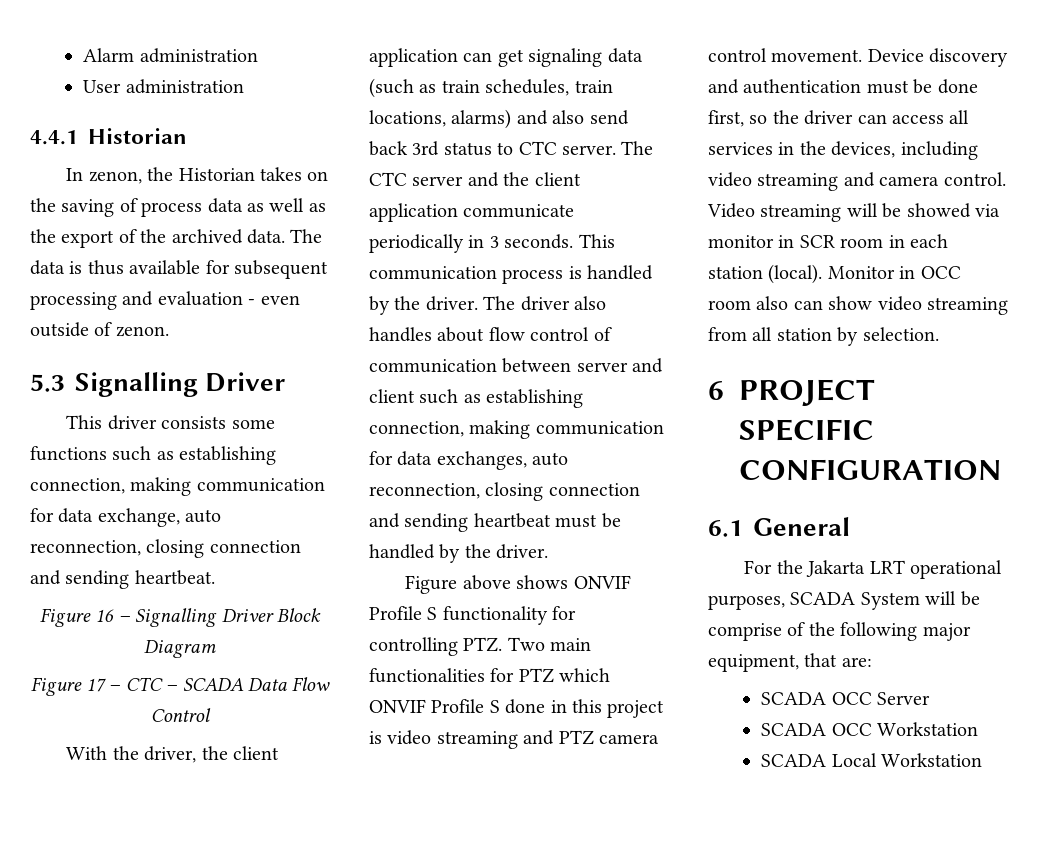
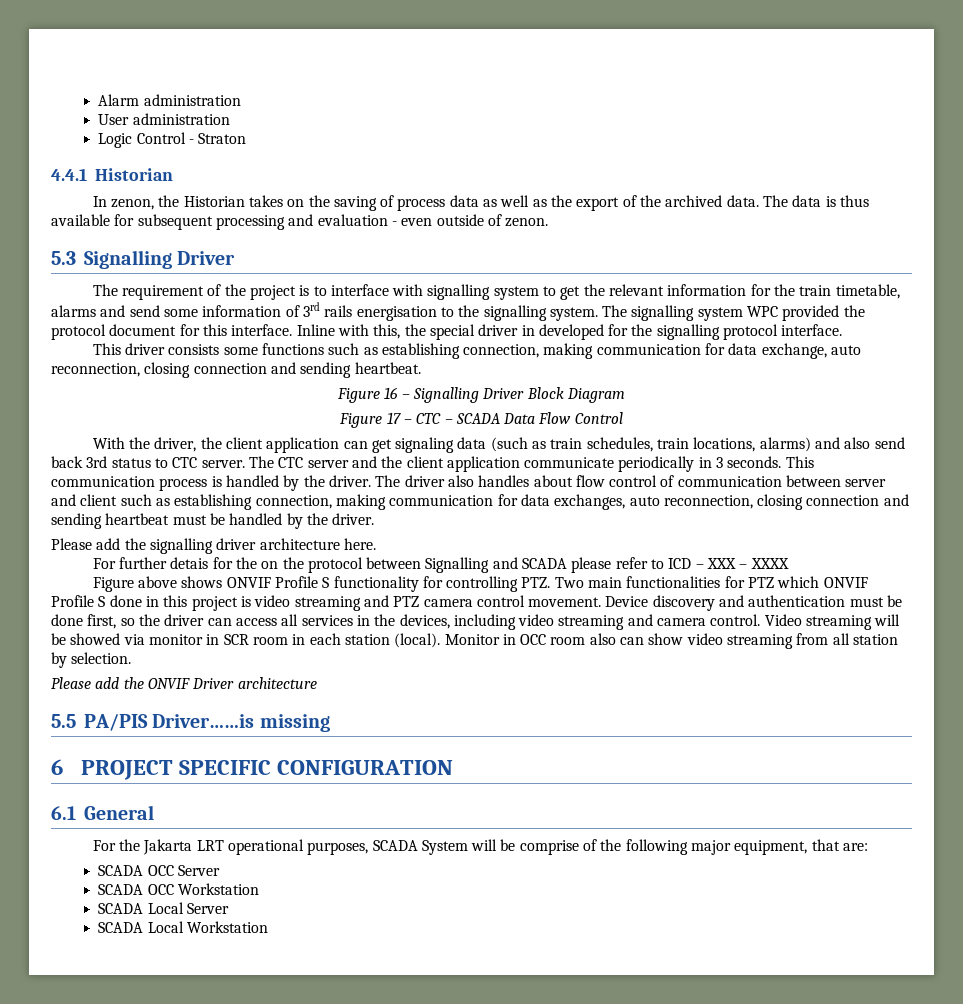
+ Logic Control - Straton
+ The requirement of the project is to interface with signalling system to get the relevant information for the train timetable, alarms and send some information of 3rd rails energisation to the signalling system. The signalling system WPC provided the protocol document for this interface. Inline with this, the special driver in developed for the signalling protocol interface.
+ Please add the signalling driver architecture here.
+ For further detais for the on the protocol between Signalling and SCADA please refer to ICD – XXX – XXXX
+ Please add the ONVIF Driver architecture
+ 5.5 PA/PIS Driver……is missing
+ SCADA Local Server

